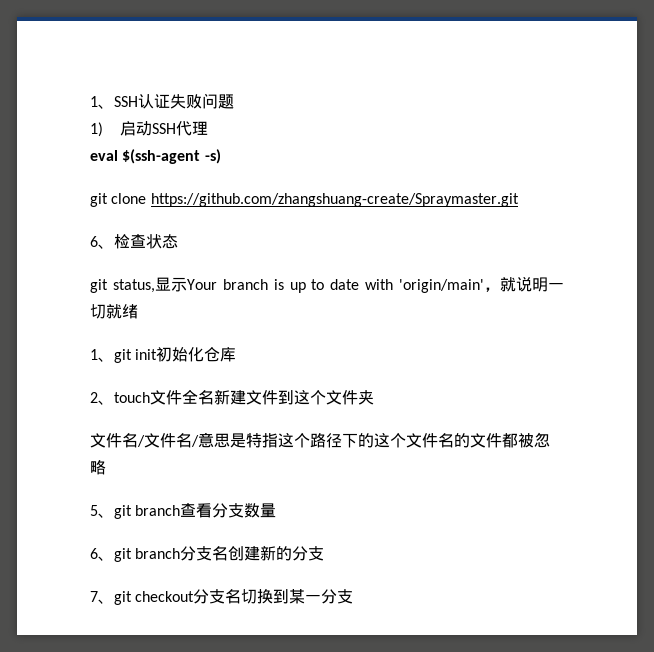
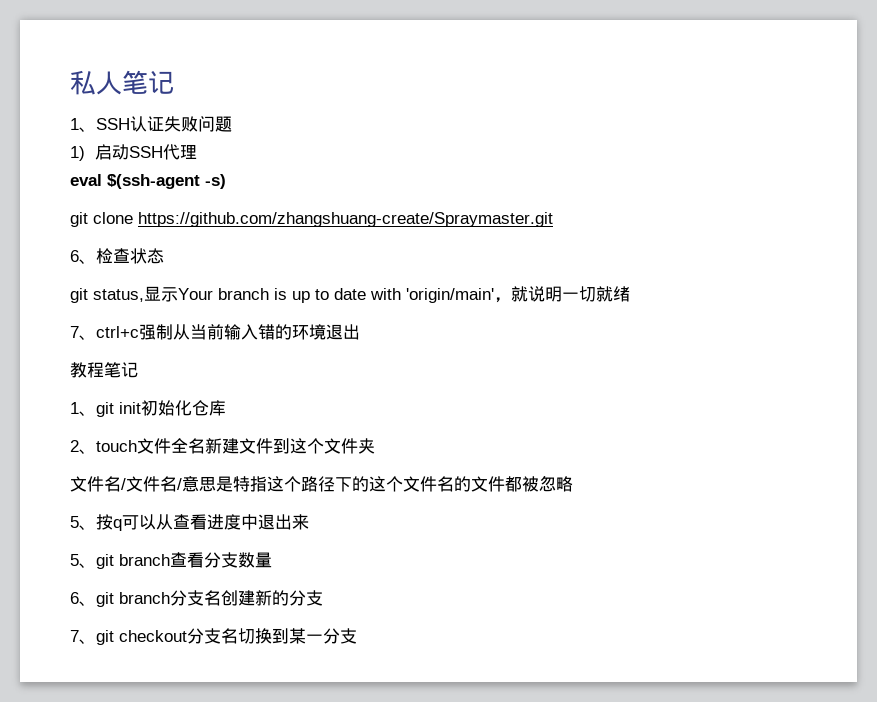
+ 私人笔记
+ 7、ctrl+c强制从当前输入错的环境退出
+ 教程笔记
+ 5、按q可以从查看进度中退出来

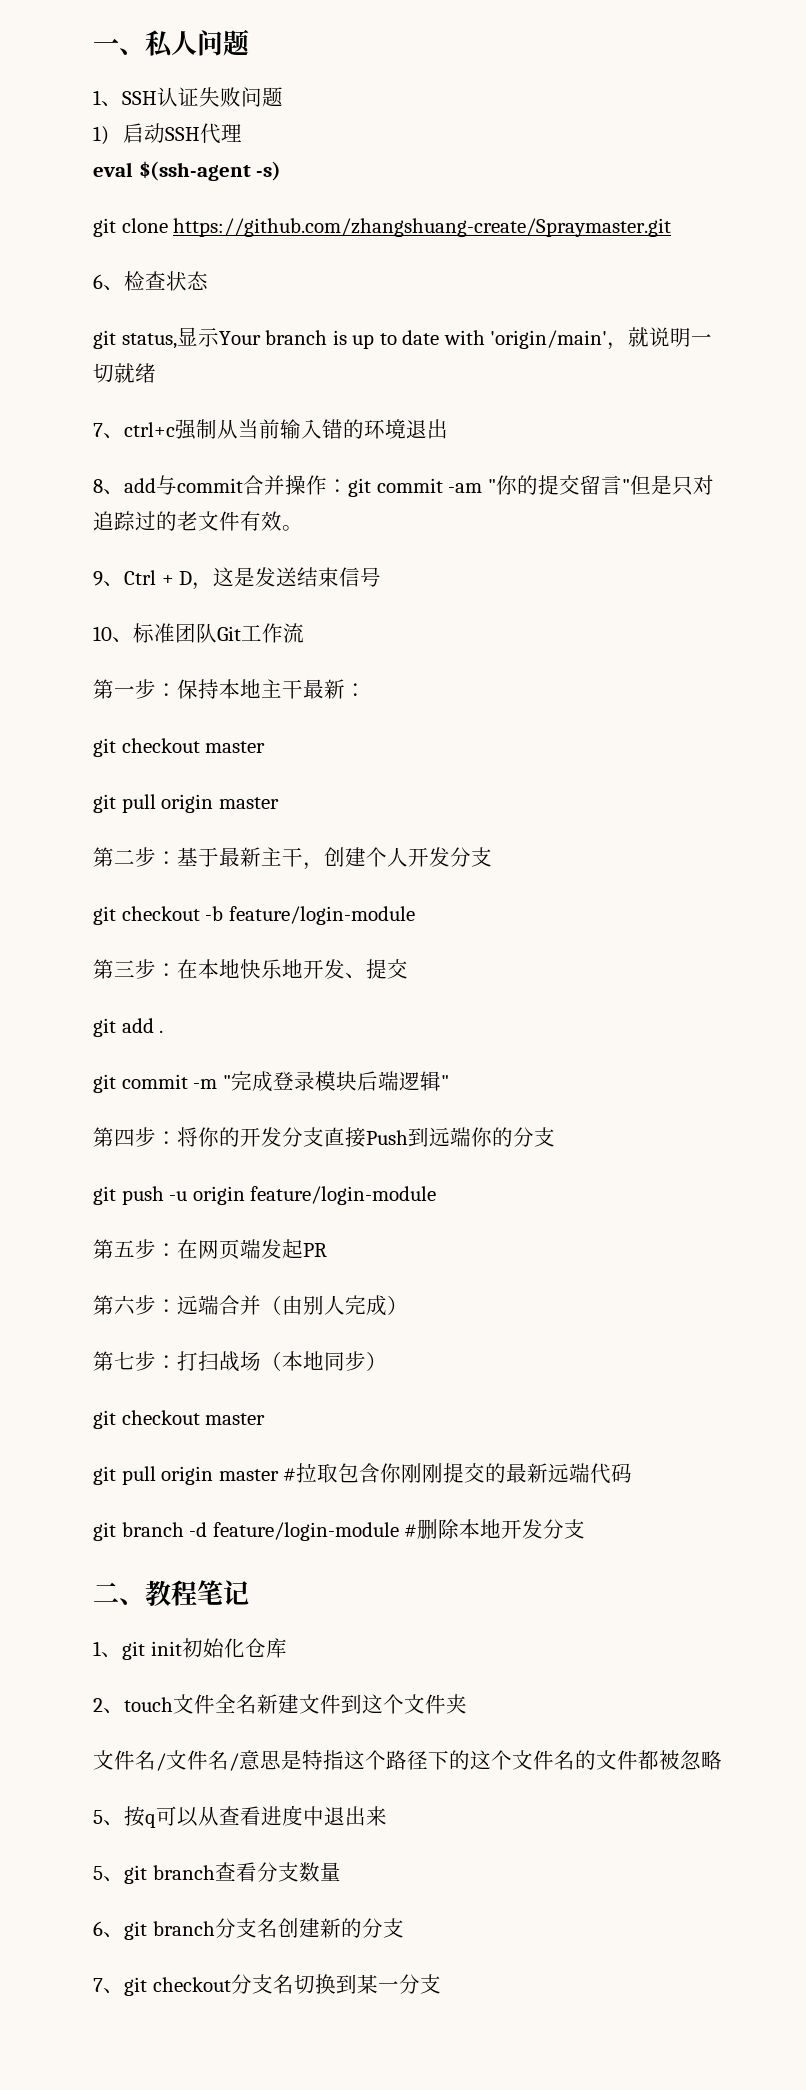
- 私人笔记
+ 一、私人问题
- 教程笔记
+ 8、add与commit合并操作：git commit -am "你的提交留言"但是只对追踪过的老文件有效。
+ 9、Ctrl + D，这是发送结束信号
+ 10、标准团队Git工作流
+ 第一步：保持本地主干最新：
+ git checkout master
+ git pull origin master
+ 第二步：基于最新主干，创建个人开发分支
+ git checkout -b feature/login-module
+ 第三步：在本地快乐地开发、提交
+ git add .
+ git commit -m "完成登录模块后端逻辑"
+ 第四步：将你的开发分支直接Push到远端你的分支
+ git push -u origin feature/login-module
+ 第五步：在网页端发起PR
+ 第六步：远端合并（由别人完成）
+ 第七步：打扫战场（本地同步）
+ git checkout master
+ git pull origin master #拉取包含你刚刚提交的最新远端代码
+ git branch -d feature/login-module #删除本地开发分支
+ 二、教程笔记

